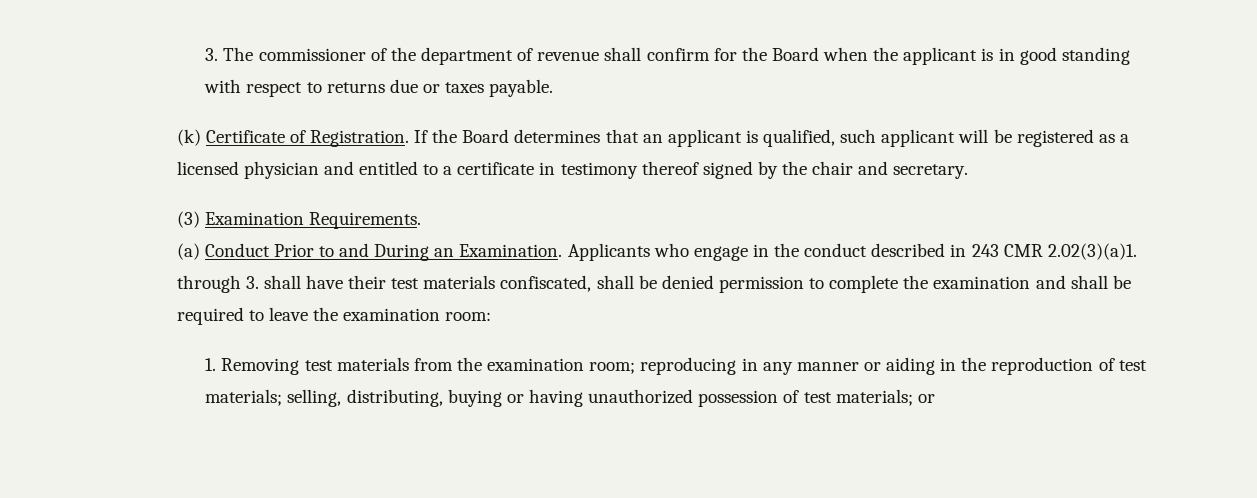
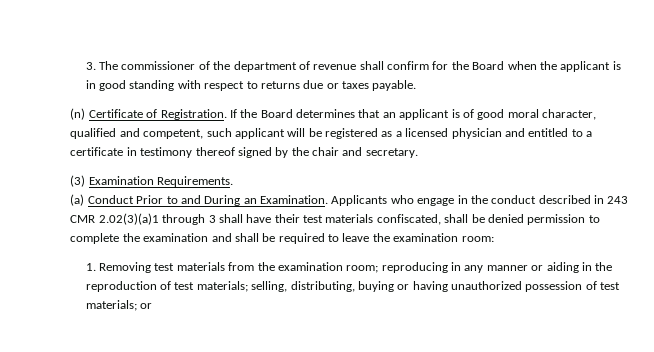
- (k) Certificate of Registration.
+ (n) Certificate of Registration.
- If the Board determines that an applicant is qualified, such applicant will be registered as a licensed physician and entitled to a certificate in testimony thereof signed by the chair and secretary.
+ If the Board determines that an applicant is of good moral character, qualified and competent, such applicant will be registered as a licensed physician and entitled to a certificate in testimony thereof signed by the chair and secretary.
- Applicants who engage in the conduct described in 243 CMR 2.02(3)(a)1. through 3. shall have their test materials confiscated, shall be denied permission to complete the examination and shall be required to leave the examination room:
+ Applicants who engage in the conduct described in 243 CMR 2.02(3)(a)1 through 3 shall have their test materials confiscated, shall be denied permission to complete the examination and shall be required to leave the examination room:

